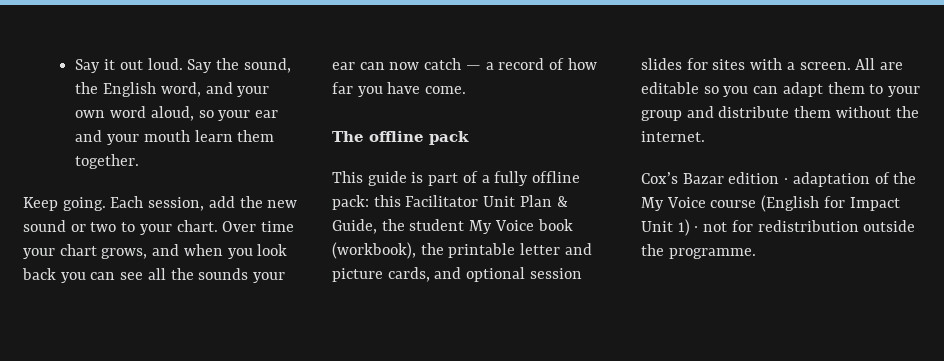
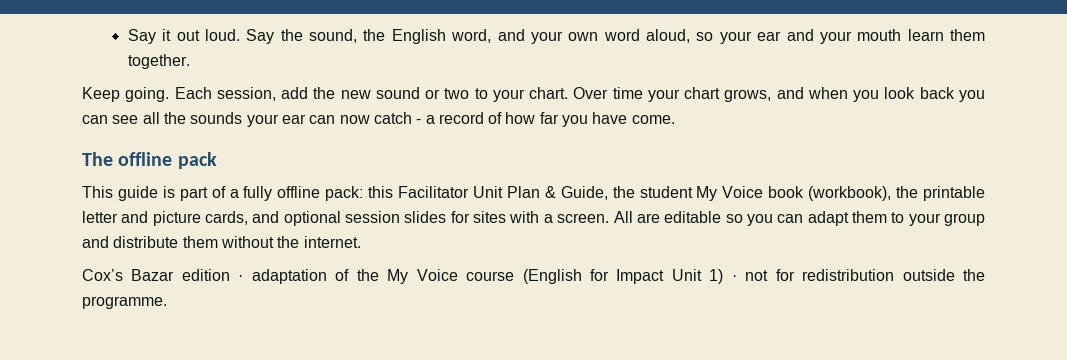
- Over time your chart grows, and when you look back you can see all the sounds your ear can now catch — a record of how far you have come.
+ Over time your chart grows, and when you look back you can see all the sounds your ear can now catch - a record of how far you have come.

